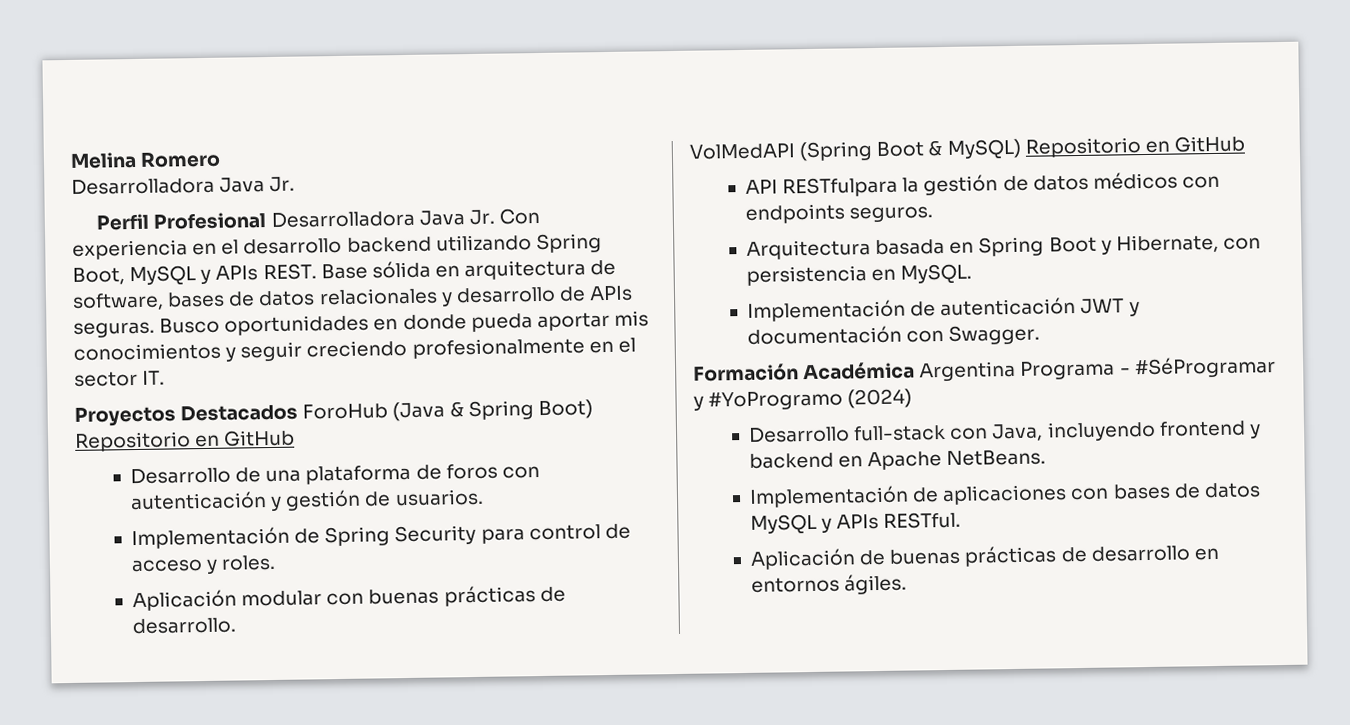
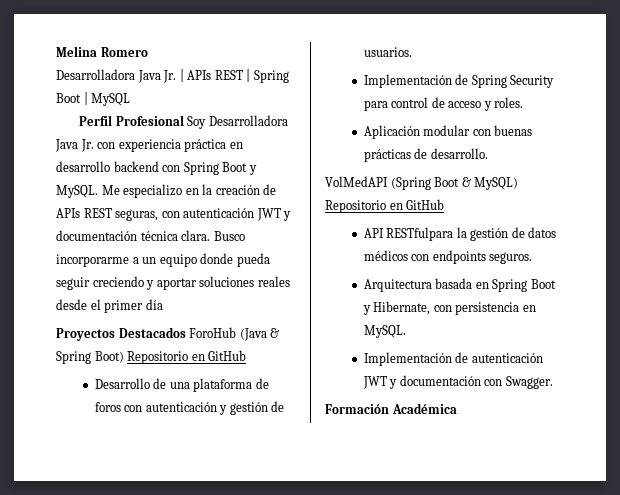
  Melina Romero
- Desarrolladora Java Jr.
+ Desarrolladora Java Jr. | APIs REST | Spring Boot | MySQL
- Perfil Profesional Desarrolladora Java Jr. Con experiencia en el desarrollo backend utilizando Spring Boot, MySQL y APIs REST. Base sólida en arquitectura de software, bases de datos relacionales y desarrollo de APIs seguras. Busco oportunidades en donde pueda aportar mis conocimientos y seguir creciendo profesionalmente en el sector IT.
+ Perfil Profesional Soy Desarrolladora Java Jr. con experiencia práctica en desarrollo backend con Spring Boot y MySQL. Me especializo en la creación de APIs REST seguras, con autenticación JWT y documentación técnica clara. Busco incorporarme a un equipo donde pueda seguir creciendo y aportar soluciones reales desde el primer día
- Formación Académica Argentina Programa - #SéProgramar y #YoProgramo (2024)
- Desarrollo full-stack con Java, incluyendo frontend y backend en Apache NetBeans.
- Implementación de aplicaciones con bases de datos MySQL y APIs RESTful.
- Aplicación de buenas prácticas de desarrollo en entornos ágiles.
+ Formación Académica

